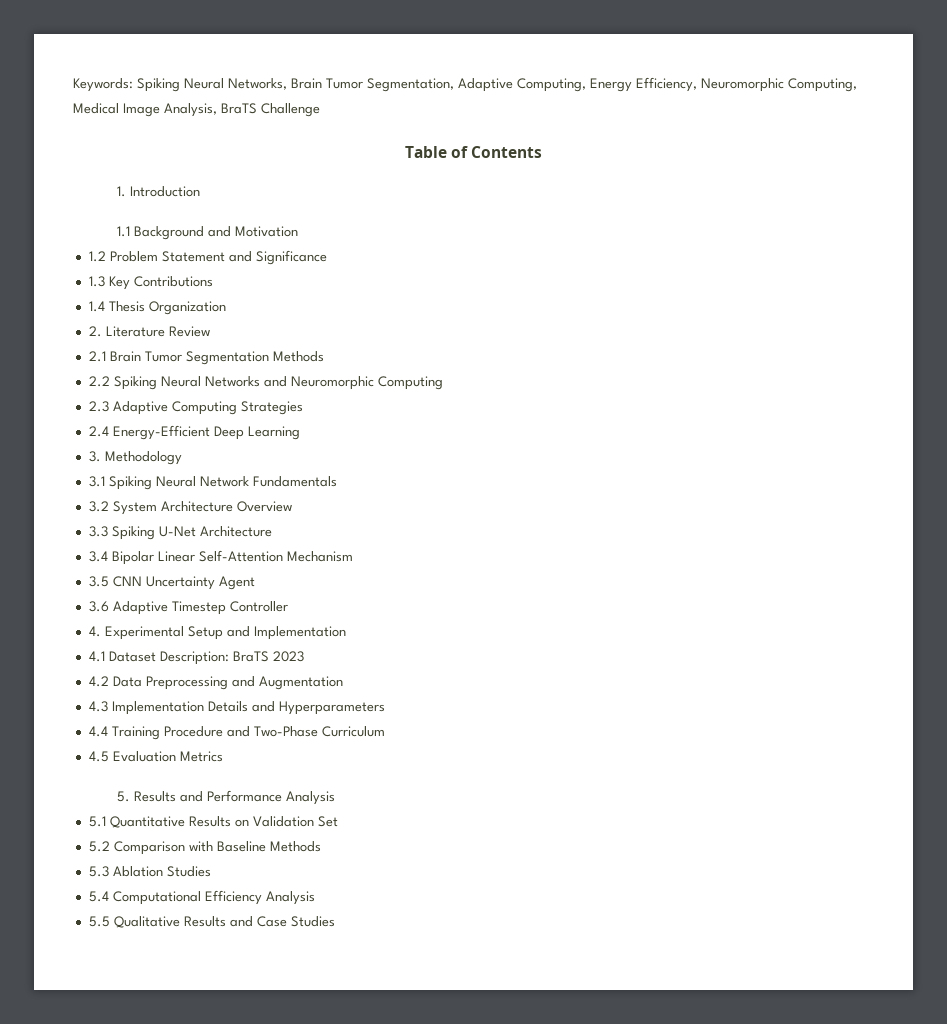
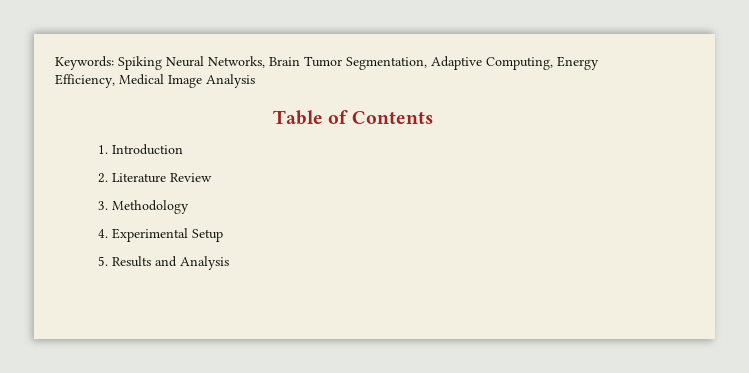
- Keywords: Spiking Neural Networks, Brain Tumor Segmentation, Adaptive Computing, Energy Efficiency, Neuromorphic Computing, Medical Image Analysis, BraTS Challenge
+ Keywords: Spiking Neural Networks, Brain Tumor Segmentation, Adaptive Computing, Energy Efficiency, Medical Image Analysis
- 1.1 Background and Motivation
- 1.2 Problem Statement and Significance
- 1.3 Key Contributions
- 1.4 Thesis Organization
  2. Literature Review
- 2.1 Brain Tumor Segmentation Methods
- 2.2 Spiking Neural Networks and Neuromorphic Computing
- 2.3 Adaptive Computing Strategies
- 2.4 Energy-Efficient Deep Learning
  3. Methodology
- 3.1 Spiking Neural Network Fundamentals
- 3.2 System Architecture Overview
- 3.3 Spiking U-Net Architecture
- 3.4 Bipolar Linear Self-Attention Mechanism
- 3.5 CNN Uncertainty Agent
- 3.6 Adaptive Timestep Controller
- 4. Experimental Setup and Implementation
- 4.1 Dataset Description: BraTS 2023
- 4.2 Data Preprocessing and Augmentation
- 4.3 Implementation Details and Hyperparameters
- 4.4 Training Procedure and Two-Phase Curriculum
- 4.5 Evaluation Metrics
+ 4. Experimental Setup
- 5. Results and Performance Analysis
- 5.1 Quantitative Results on Validation Set
- 5.2 Comparison with Baseline Methods
- 5.3 Ablation Studies
- 5.4 Computational Efficiency Analysis
- 5.5 Qualitative Results and Case Studies
+ 5. Results and Analysis

